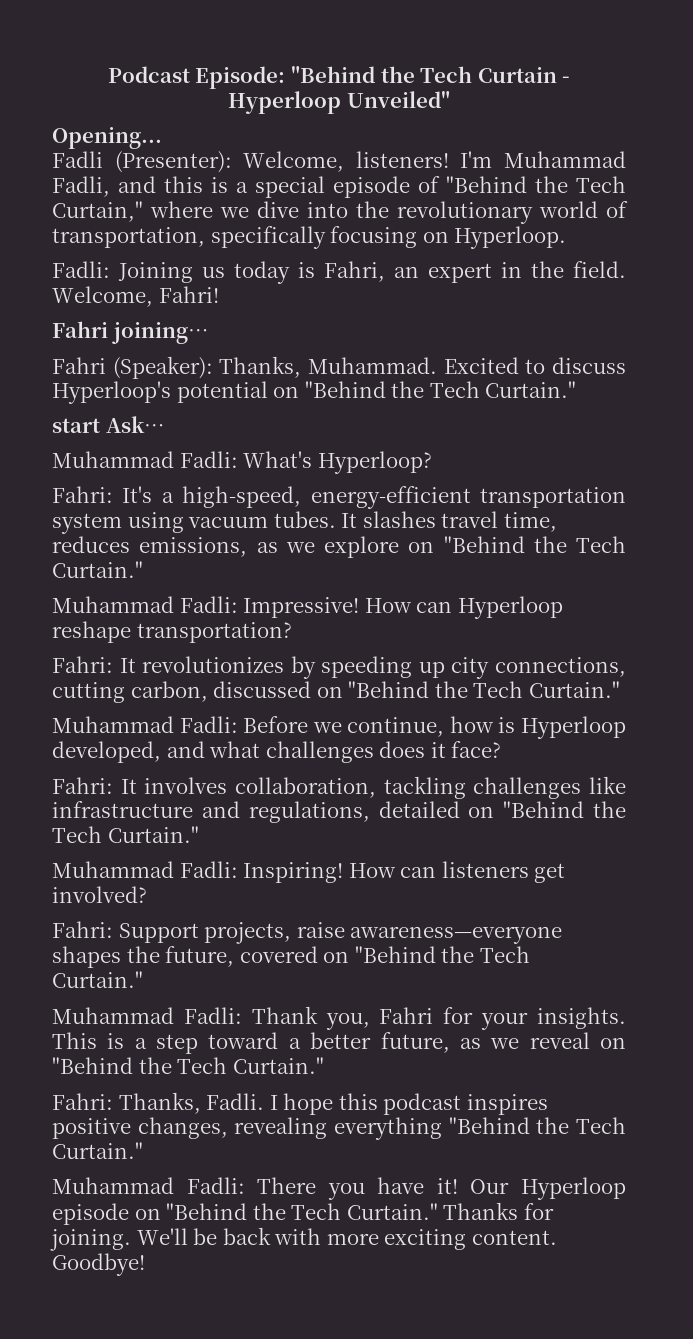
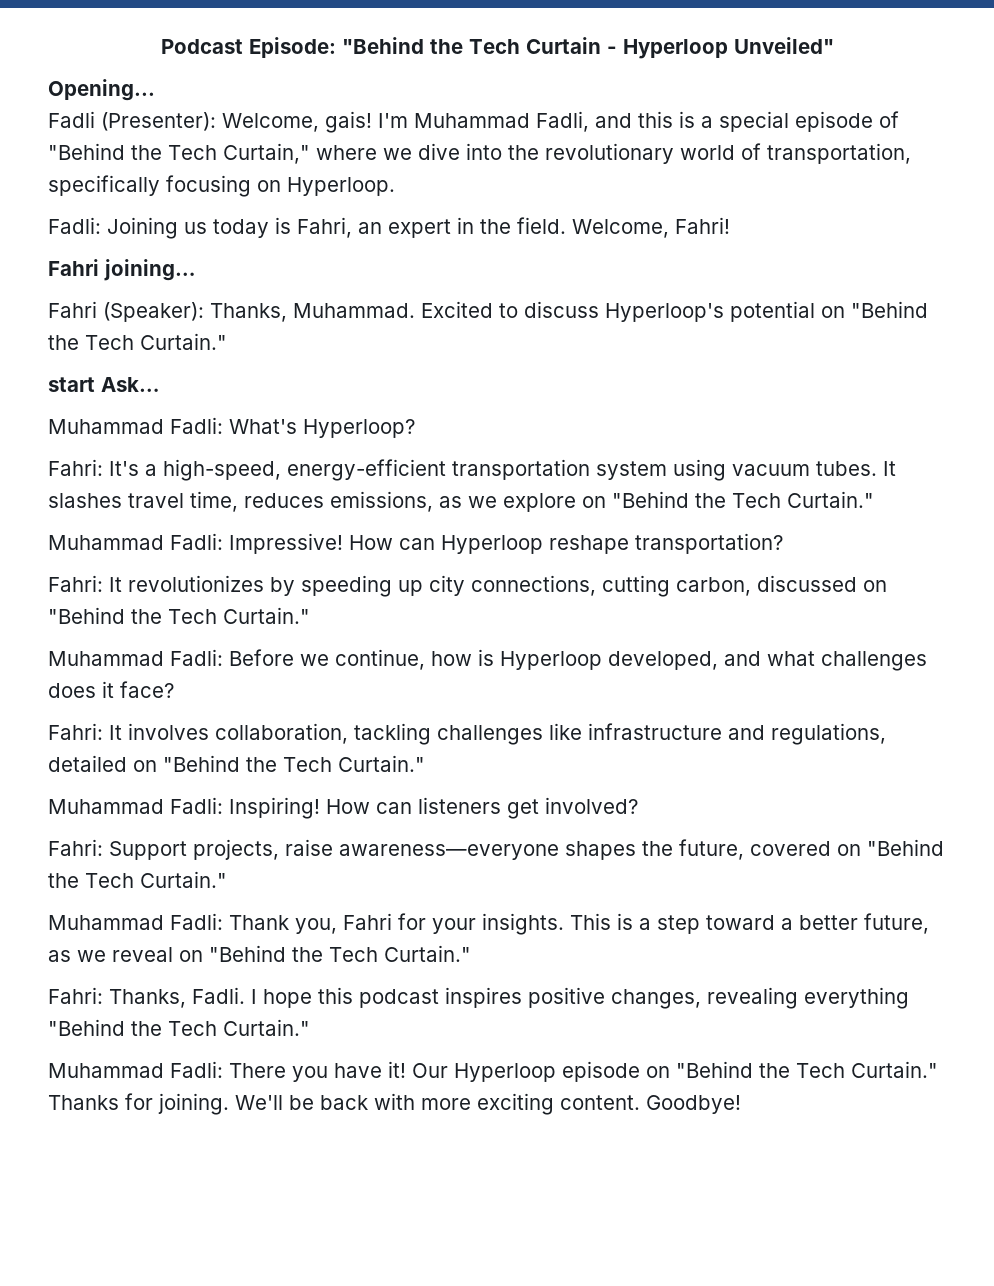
- Fadli (Presenter): Welcome, listeners!
+ Fadli (Presenter): Welcome, gais!

